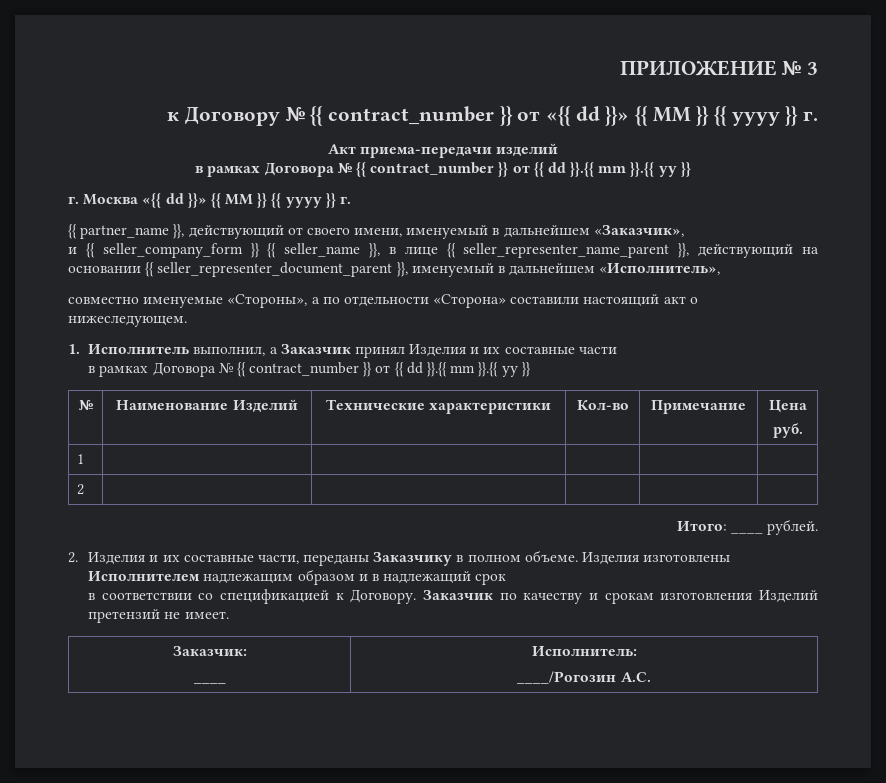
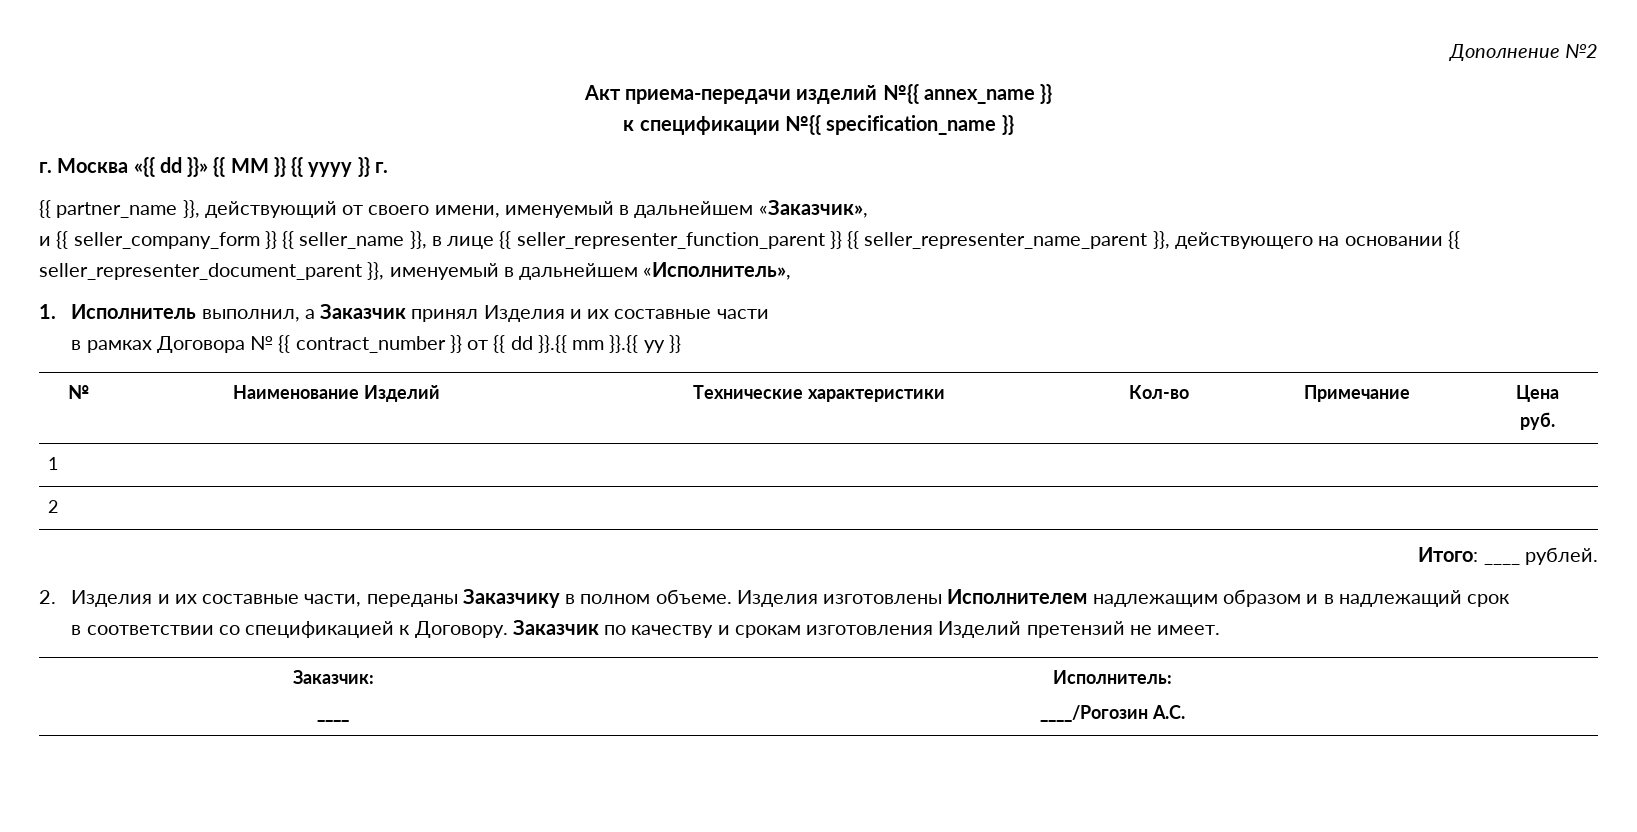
- ПРИЛОЖЕНИЕ № 3
- к Договору № {{ contract_number }} от «{{ dd }}» {{ MM }} {{ yyyy }} г.
- Акт приема-передачи изделий
- в рамках Договора № {{ contract_number }} от {{ dd }}.{{ mm }}.{{ yy }}
+ Дополнение №2
+ Акт приема-передачи изделий №{{ annex_name }}
+ к спецификации №{{ specification_name }}
- и {{ seller_company_form }} {{ seller_name }}, в лице {{ seller_representer_name_parent }}, действующий на основании {{ seller_representer_document_parent }}, именуемый в дальнейшем «Исполнитель»,
+ и {{ seller_company_form }} {{ seller_name }}, в лице {{ seller_representer_function_parent }} {{ seller_representer_name_parent }}, действующего на основании {{ seller_representer_document_parent }}, именуемый в дальнейшем «Исполнитель»,
- совместно именуемые «Стороны», а по отдельности «Сторона» составили настоящий акт о нижеследующем.

